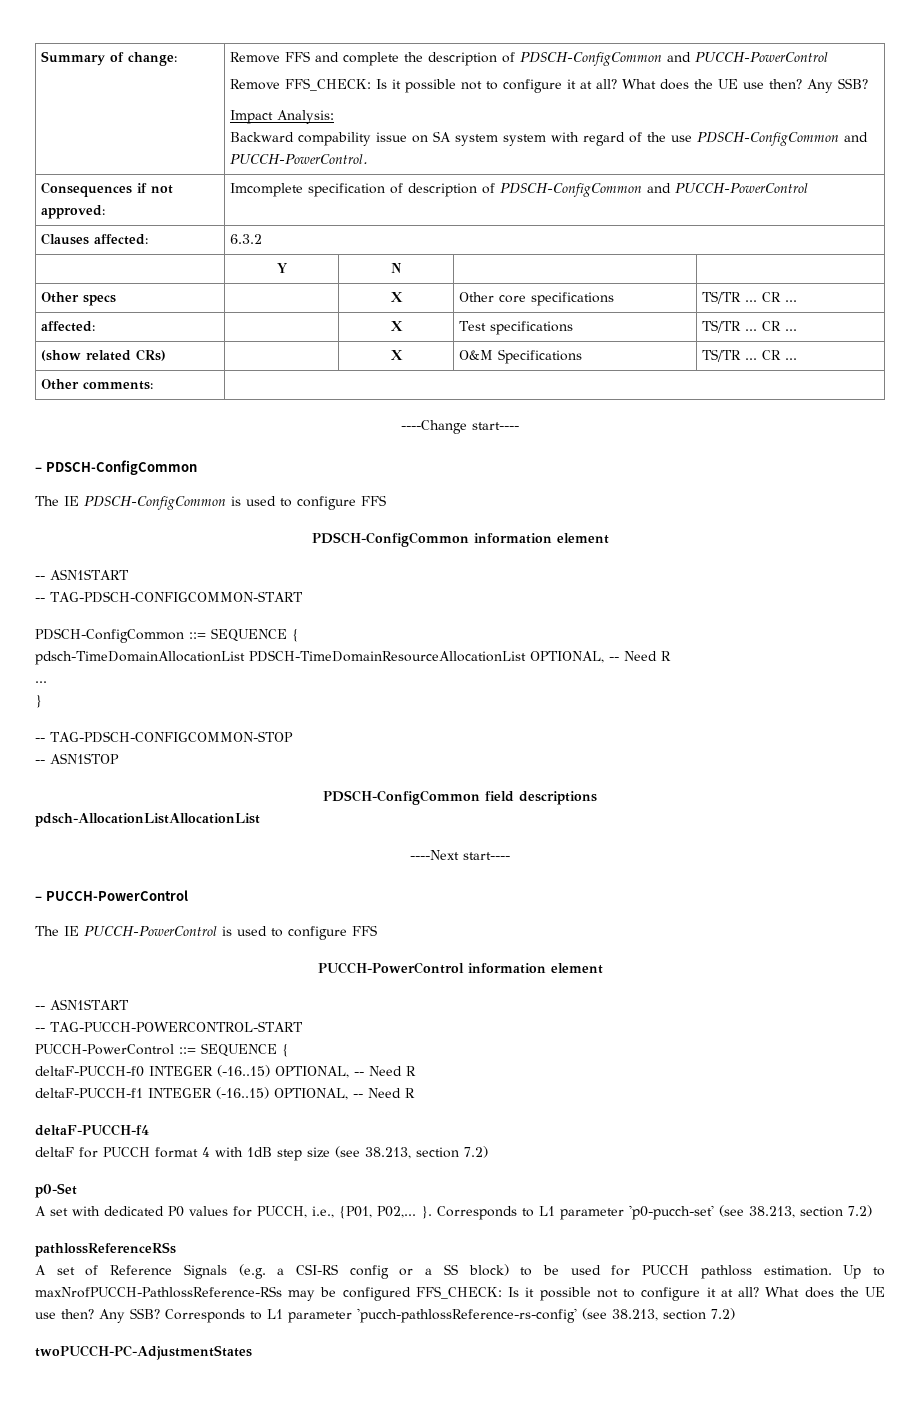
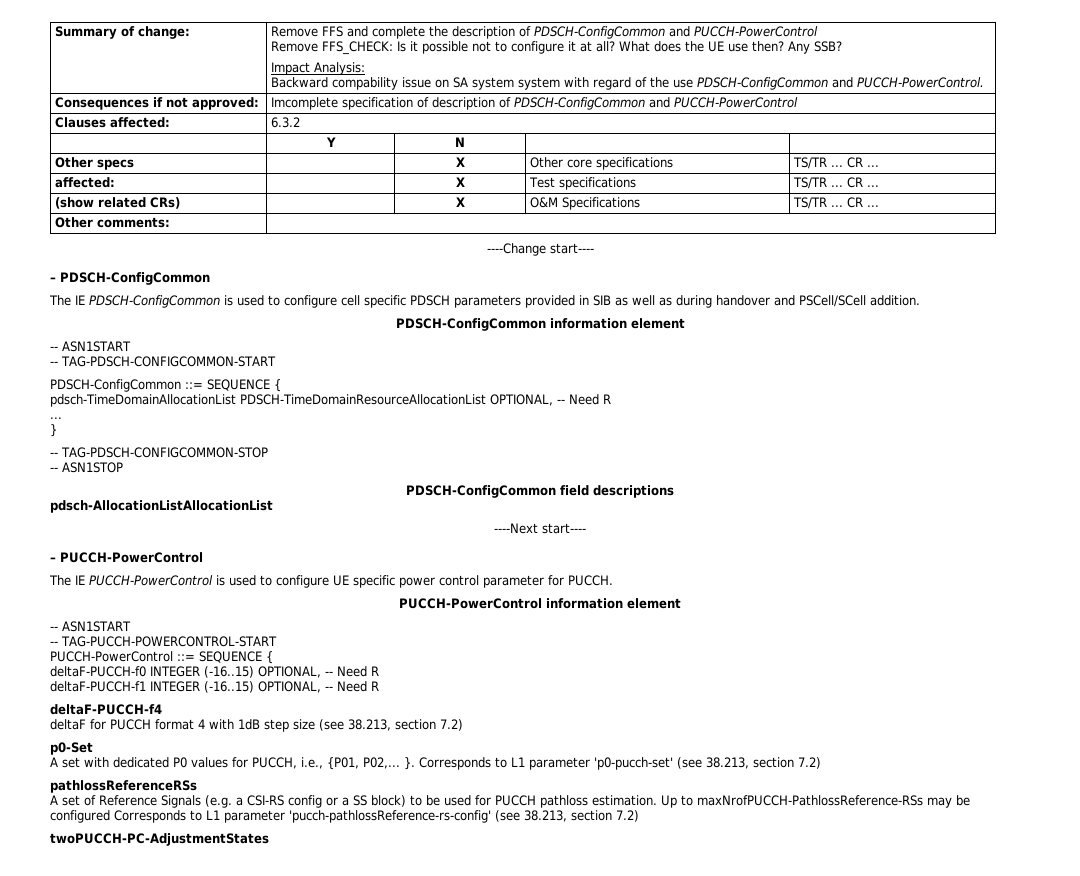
- The IE PDSCH-ConfigCommon is used to configure FFS
+ The IE PDSCH-ConfigCommon is used to configure cell specific PDSCH parameters provided in SIB as well as during handover and PSCell/SCell addition.
- The IE PUCCH-PowerControl is used to configure FFS
+ The IE PUCCH-PowerControl is used to configure UE specific power control parameter for PUCCH.
- Up to maxNrofPUCCH-PathlossReference-RSs may be configured FFS_CHECK: Is it possible not to configure it at all? What does the UE use then? Any SSB? Corresponds to L1 parameter 'pucch-pathlossReference-rs-config' (see 38.213, section 7.2)
+ Up to maxNrofPUCCH-PathlossReference-RSs may be configured Corresponds to L1 parameter 'pucch-pathlossReference-rs-config' (see 38.213, section 7.2)

